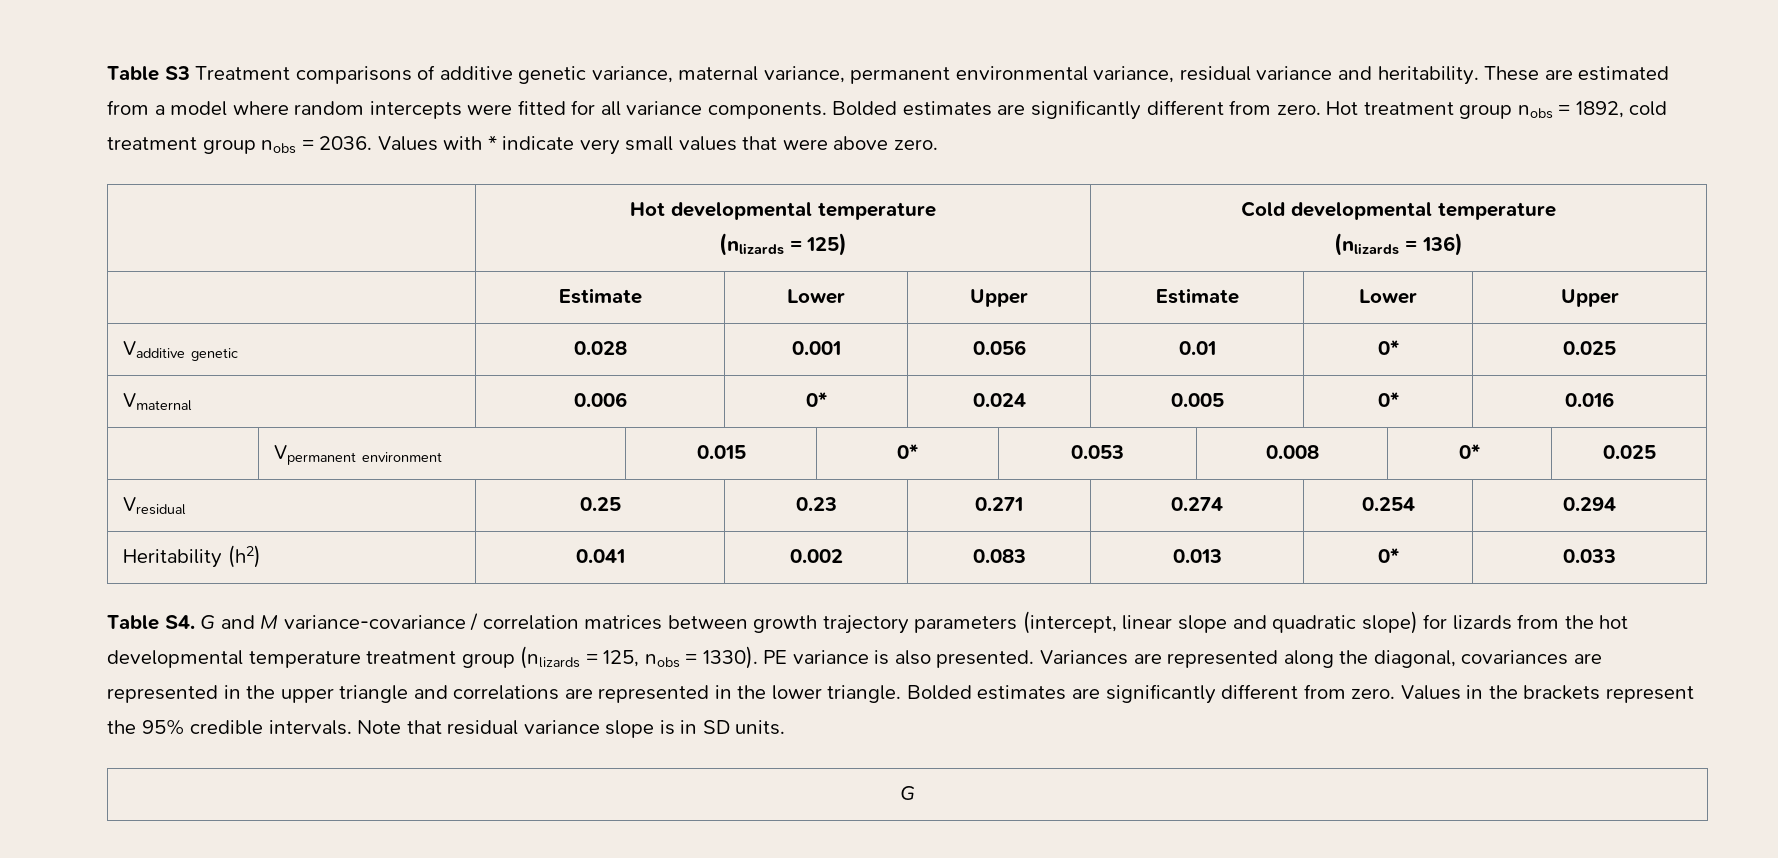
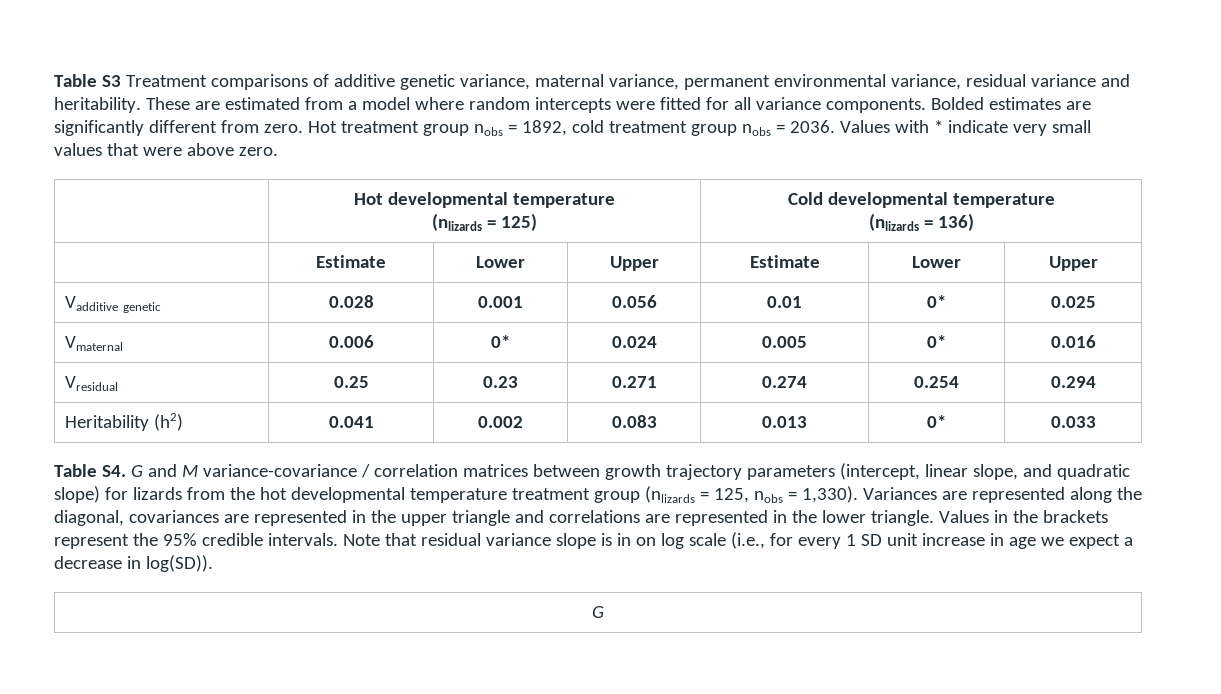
- | Vpermanent environment | 0.015 | 0* | 0.053 | 0.008 | 0* | 0.025
- Table S4. G and M variance-covariance / correlation matrices between growth trajectory parameters (intercept, linear slope and quadratic slope) for lizards from the hot developmental temperature treatment group (nlizards = 125, nobs = 1330). PE variance is also presented.
+ Table S4. G and M variance-covariance / correlation matrices between growth trajectory parameters (intercept, linear slope, and quadratic slope) for lizards from the hot developmental temperature treatment group (nlizards = 125, nobs = 1,330).
- Variances are represented along the diagonal, covariances are represented in the upper triangle and correlations are represented in the lower triangle. Bolded estimates are significantly different from zero.
+ Variances are represented along the diagonal, covariances are represented in the upper triangle and correlations are represented in the lower triangle.
- Note that residual variance slope is in SD units.
+ Note that residual variance slope is in on log scale (i.e., for every 1 SD unit increase in age we expect a decrease in log(SD)).

